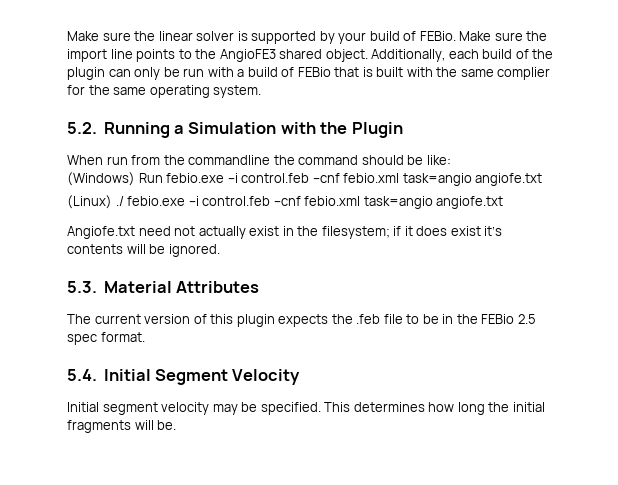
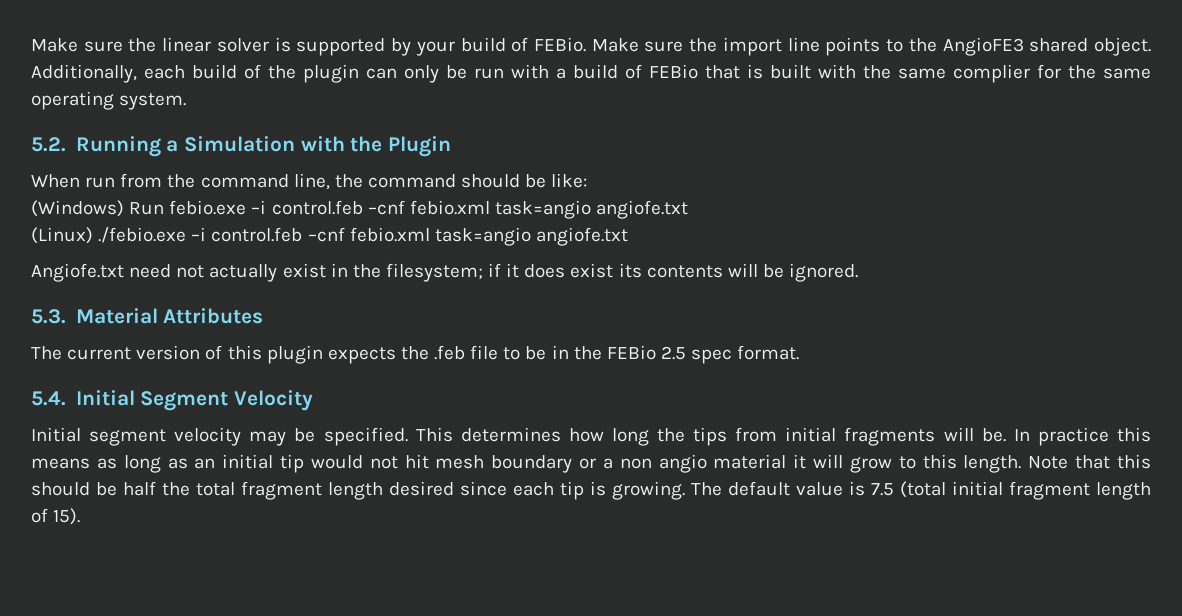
- When run from the commandline the command should be like:
+ When run from the command line, the command should be like:
- (Linux) ./ febio.exe –i control.feb –cnf febio.xml task=angio angiofe.txt
+ (Linux) ./febio.exe –i control.feb –cnf febio.xml task=angio angiofe.txt
- Angiofe.txt need not actually exist in the filesystem; if it does exist it’s contents will be ignored.
+ Angiofe.txt need not actually exist in the filesystem; if it does exist its contents will be ignored.
- This determines how long the initial fragments will be.
+ This determines how long the tips from initial fragments will be.
+ In practice this means as long as an initial tip would not hit mesh boundary or a non angio material it will grow to this length. Note that this should be half the total fragment length desired since each tip is growing. The default value is 7.5 (total initial fragment length of 15).

